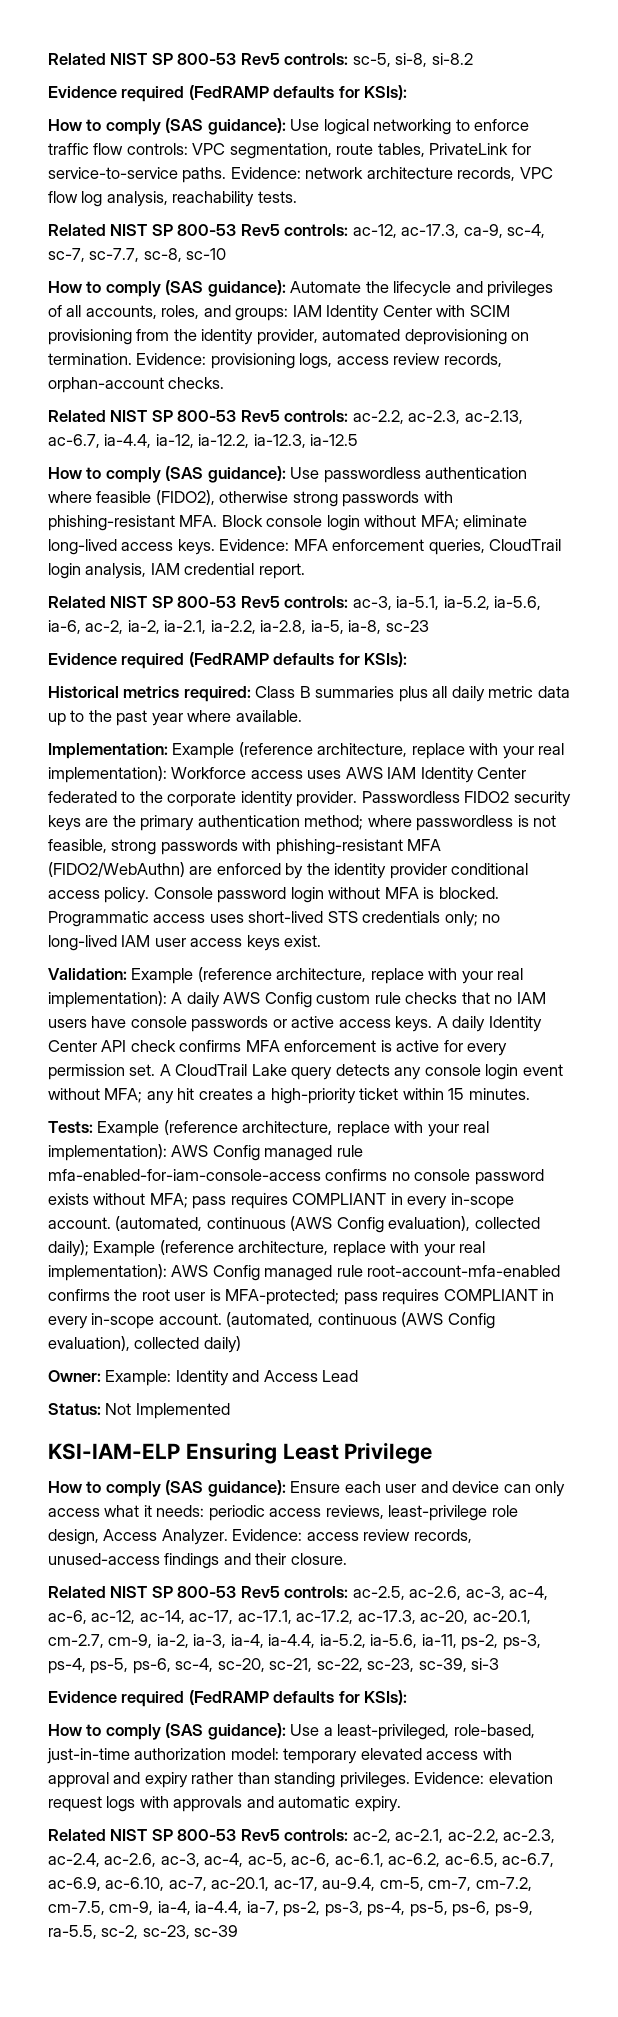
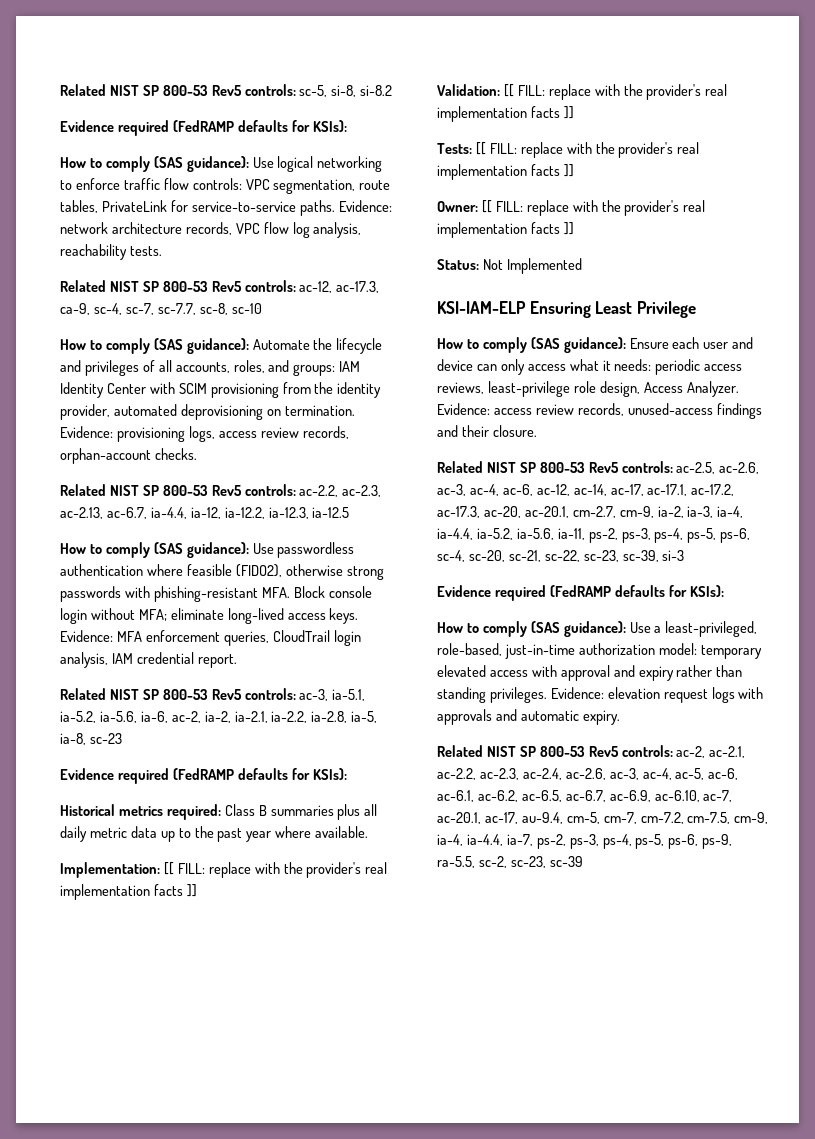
- Implementation: Example (reference architecture, replace with your real implementation): Workforce access uses AWS IAM Identity Center federated to the corporate identity provider. Passwordless FIDO2 security keys are the primary authentication method; where passwordless is not feasible, strong passwords with phishing-resistant MFA (FIDO2/WebAuthn) are enforced by the identity provider conditional access policy. Console password login without MFA is blocked. Programmatic access uses short-lived STS credentials only; no long-lived IAM user access keys exist.
- Validation: Example (reference architecture, replace with your real implementation): A daily AWS Config custom rule checks that no IAM users have console passwords or active access keys. A daily Identity Center API check confirms MFA enforcement is active for every permission set. A CloudTrail Lake query detects any console login event without MFA; any hit creates a high-priority ticket within 15 minutes.
- Tests: Example (reference architecture, replace with your real implementation): AWS Config managed rule mfa-enabled-for-iam-console-access confirms no console password exists without MFA; pass requires COMPLIANT in every in-scope account. (automated, continuous (AWS Config evaluation), collected daily); Example (reference architecture, replace with your real implementation): AWS Config managed rule root-account-mfa-enabled confirms the root user is MFA-protected; pass requires COMPLIANT in every in-scope account. (automated, continuous (AWS Config evaluation), collected daily)
- Owner: Example: Identity and Access Lead
+ Implementation: [[ FILL: replace with the provider's real implementation facts ]]
+ Validation: [[ FILL: replace with the provider's real implementation facts ]]
+ Tests: [[ FILL: replace with the provider's real implementation facts ]]
+ Owner: [[ FILL: replace with the provider's real implementation facts ]]

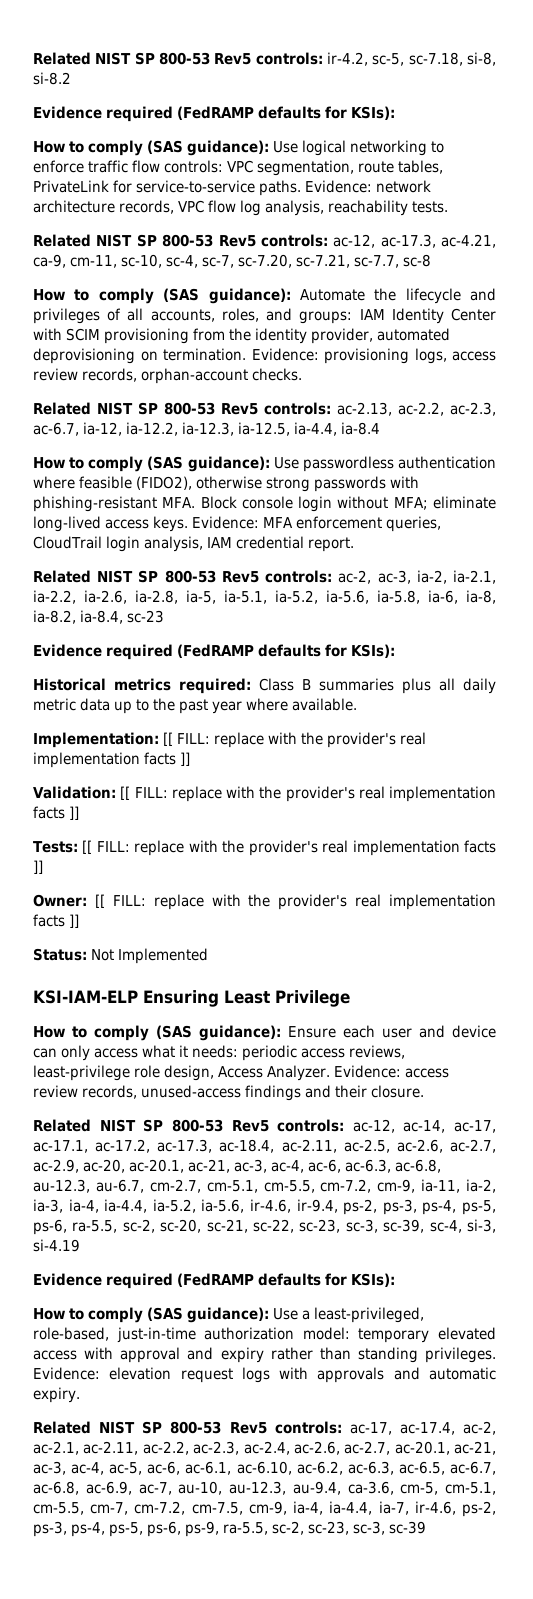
- Related NIST SP 800-53 Rev5 controls: sc-5, si-8, si-8.2
+ Related NIST SP 800-53 Rev5 controls: ir-4.2, sc-5, sc-7.18, si-8, si-8.2
- Related NIST SP 800-53 Rev5 controls: ac-12, ac-17.3, ca-9, sc-4, sc-7, sc-7.7, sc-8, sc-10
+ Related NIST SP 800-53 Rev5 controls: ac-12, ac-17.3, ac-4.21, ca-9, cm-11, sc-10, sc-4, sc-7, sc-7.20, sc-7.21, sc-7.7, sc-8
- Related NIST SP 800-53 Rev5 controls: ac-2.2, ac-2.3, ac-2.13, ac-6.7, ia-4.4, ia-12, ia-12.2, ia-12.3, ia-12.5
+ Related NIST SP 800-53 Rev5 controls: ac-2.13, ac-2.2, ac-2.3, ac-6.7, ia-12, ia-12.2, ia-12.3, ia-12.5, ia-4.4, ia-8.4
- Related NIST SP 800-53 Rev5 controls: ac-3, ia-5.1, ia-5.2, ia-5.6, ia-6, ac-2, ia-2, ia-2.1, ia-2.2, ia-2.8, ia-5, ia-8, sc-23
+ Related NIST SP 800-53 Rev5 controls: ac-2, ac-3, ia-2, ia-2.1, ia-2.2, ia-2.6, ia-2.8, ia-5, ia-5.1, ia-5.2, ia-5.6, ia-5.8, ia-6, ia-8, ia-8.2, ia-8.4, sc-23
- Related NIST SP 800-53 Rev5 controls: ac-2.5, ac-2.6, ac-3, ac-4, ac-6, ac-12, ac-14, ac-17, ac-17.1, ac-17.2, ac-17.3, ac-20, ac-20.1, cm-2.7, cm-9, ia-2, ia-3, ia-4, ia-4.4, ia-5.2, ia-5.6, ia-11, ps-2, ps-3, ps-4, ps-5, ps-6, sc-4, sc-20, sc-21, sc-22, sc-23, sc-39, si-3
+ Related NIST SP 800-53 Rev5 controls: ac-12, ac-14, ac-17, ac-17.1, ac-17.2, ac-17.3, ac-18.4, ac-2.11, ac-2.5, ac-2.6, ac-2.7, ac-2.9, ac-20, ac-20.1, ac-21, ac-3, ac-4, ac-6, ac-6.3, ac-6.8, au-12.3, au-6.7, cm-2.7, cm-5.1, cm-5.5, cm-7.2, cm-9, ia-11, ia-2, ia-3, ia-4, ia-4.4, ia-5.2, ia-5.6, ir-4.6, ir-9.4, ps-2, ps-3, ps-4, ps-5, ps-6, ra-5.5, sc-2, sc-20, sc-21, sc-22, sc-23, sc-3, sc-39, sc-4, si-3, si-4.19
- Related NIST SP 800-53 Rev5 controls: ac-2, ac-2.1, ac-2.2, ac-2.3, ac-2.4, ac-2.6, ac-3, ac-4, ac-5, ac-6, ac-6.1, ac-6.2, ac-6.5, ac-6.7, ac-6.9, ac-6.10, ac-7, ac-20.1, ac-17, au-9.4, cm-5, cm-7, cm-7.2, cm-7.5, cm-9, ia-4, ia-4.4, ia-7, ps-2, ps-3, ps-4, ps-5, ps-6, ps-9, ra-5.5, sc-2, sc-23, sc-39
+ Related NIST SP 800-53 Rev5 controls: ac-17, ac-17.4, ac-2, ac-2.1, ac-2.11, ac-2.2, ac-2.3, ac-2.4, ac-2.6, ac-2.7, ac-20.1, ac-21, ac-3, ac-4, ac-5, ac-6, ac-6.1, ac-6.10, ac-6.2, ac-6.3, ac-6.5, ac-6.7, ac-6.8, ac-6.9, ac-7, au-10, au-12.3, au-9.4, ca-3.6, cm-5, cm-5.1, cm-5.5, cm-7, cm-7.2, cm-7.5, cm-9, ia-4, ia-4.4, ia-7, ir-4.6, ps-2, ps-3, ps-4, ps-5, ps-6, ps-9, ra-5.5, sc-2, sc-23, sc-3, sc-39

